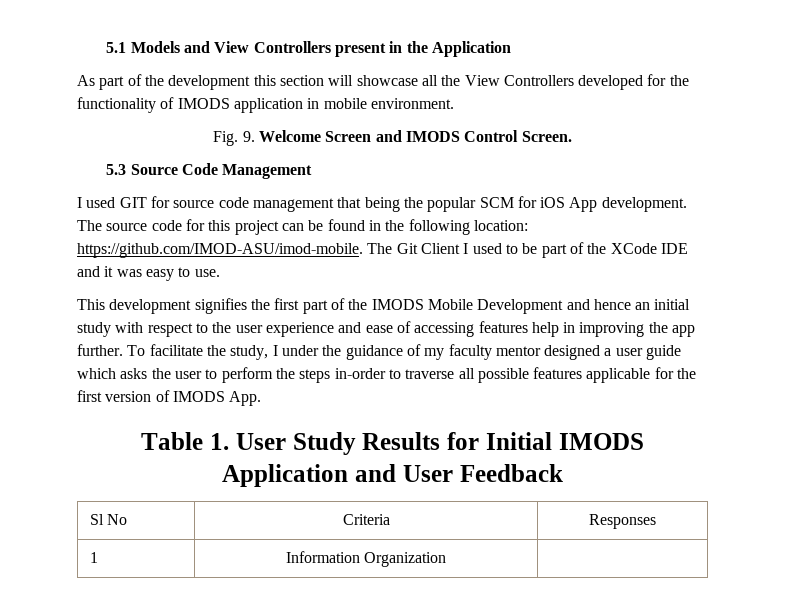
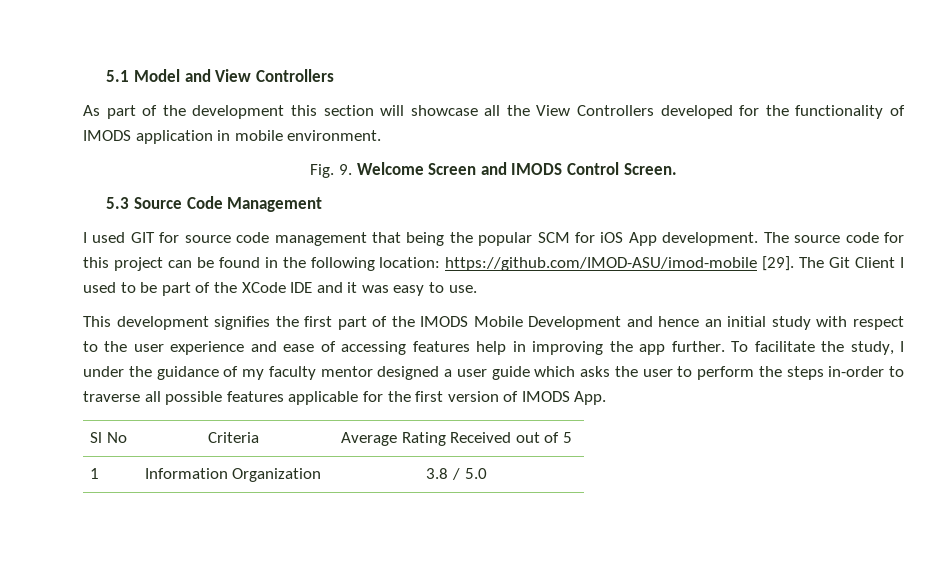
- 5.1 Models and View Controllers present in the Application
+ 5.1 Model and View Controllers
- The source code for this project can be found in the following location: https://github.com/IMOD-ASU/imod-mobile. The Git Client I used to be part of the XCode IDE and it was easy to use.
+ The source code for this project can be found in the following location: https://github.com/IMOD-ASU/imod-mobile [29]. The Git Client I used to be part of the XCode IDE and it was easy to use.
- Table 1. User Study Results for Initial IMODS Application and User Feedback
- Sl No | Criteria | Responses
+ Sl No | Criteria | Average Rating Received out of 5
- 1 | Information Organization |
+ 1 | Information Organization | 3.8 / 5.0

